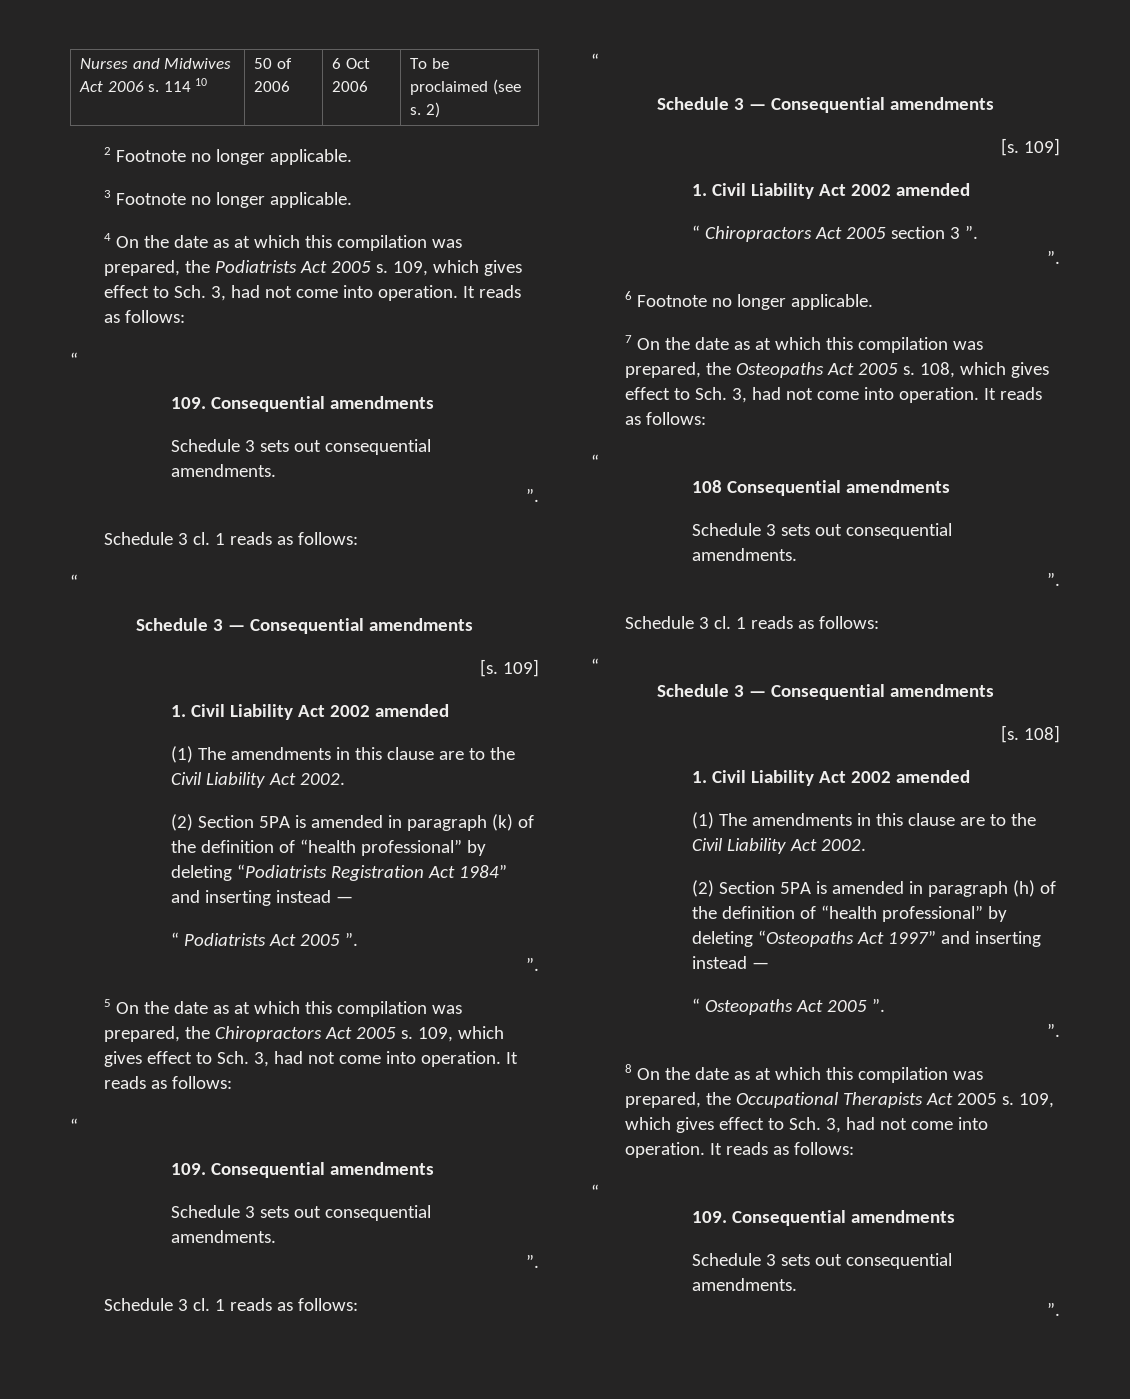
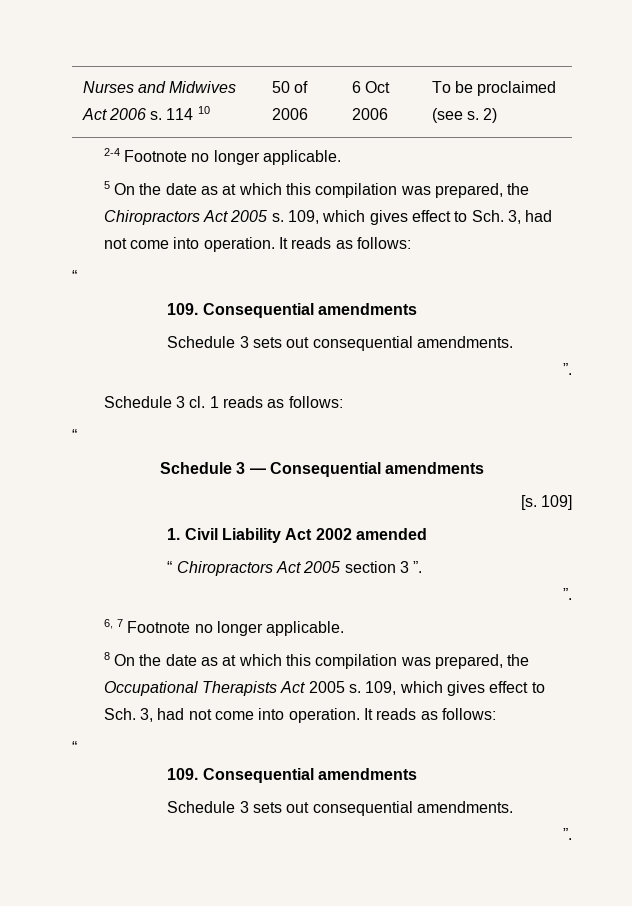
- 2 Footnote no longer applicable.
- 3 Footnote no longer applicable.
- 4 On the date as at which this compilation was prepared, the Podiatrists Act 2005 s. 109, which gives effect to Sch. 3, had not come into operation. It reads as follows:
- “
- 109. Consequential amendments
- Schedule 3 sets out consequential amendments.
- ”.
- Schedule 3 cl. 1 reads as follows:
- “
- Schedule 3 — Consequential amendments
- [s. 109]
- 1. Civil Liability Act 2002 amended
- (1) The amendments in this clause are to the Civil Liability Act 2002.
- (2) Section 5PA is amended in paragraph (k) of the definition of “health professional” by deleting “Podiatrists Registration Act 1984” and inserting instead —
- “ Podiatrists Act 2005 ”.
- ”.
+ 2-4 Footnote no longer applicable.
- 6 Footnote no longer applicable.
- 7 On the date as at which this compilation was prepared, the Osteopaths Act 2005 s. 108, which gives effect to Sch. 3, had not come into operation. It reads as follows:
- “
- 108 Consequential amendments
- Schedule 3 sets out consequential amendments.
- ”.
- Schedule 3 cl. 1 reads as follows:
- “
- Schedule 3 — Consequential amendments
- [s. 108]
- 1. Civil Liability Act 2002 amended
- (1) The amendments in this clause are to the Civil Liability Act 2002.
- (2) Section 5PA is amended in paragraph (h) of the definition of “health professional” by deleting “Osteopaths Act 1997” and inserting instead —
- “ Osteopaths Act 2005 ”.
- ”.
+ 6, 7 Footnote no longer applicable.

